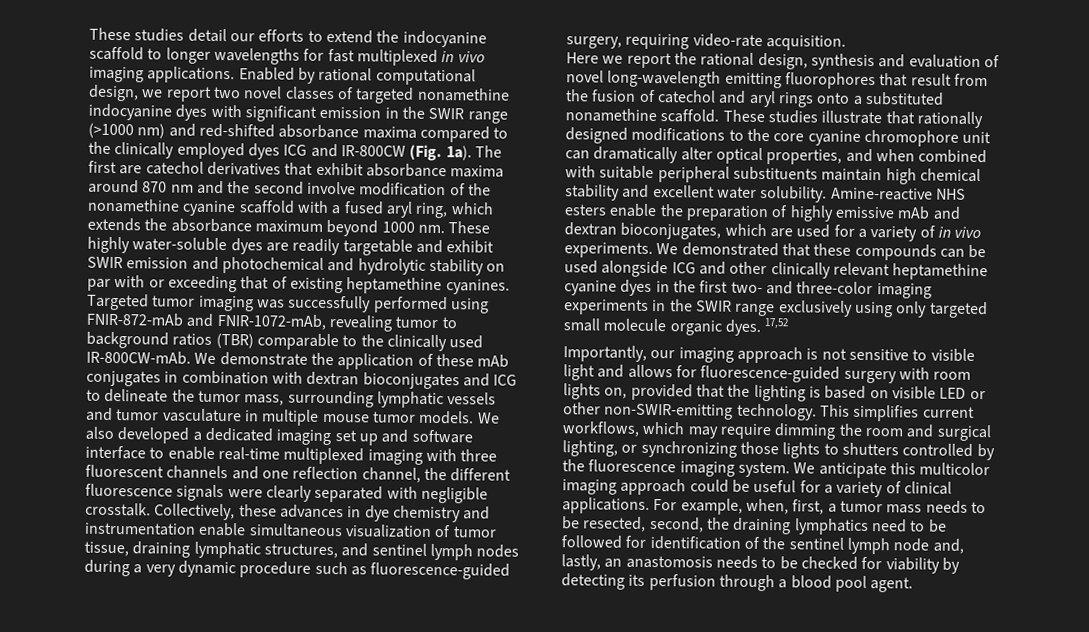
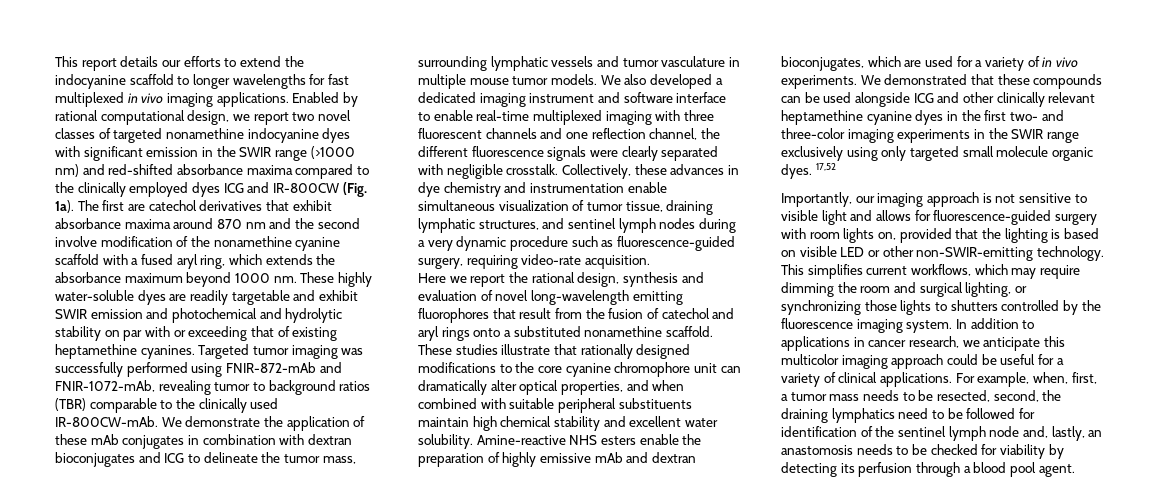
- These studies detail our efforts to extend the indocyanine scaffold to longer wavelengths for fast multiplexed in vivo imaging applications.
+ This report details our efforts to extend the indocyanine scaffold to longer wavelengths for fast multiplexed in vivo imaging applications.
- We also developed a dedicated imaging set up and software interface to enable real-time multiplexed imaging with three fluorescent channels and one reflection channel, the different fluorescence signals were clearly separated with negligible crosstalk.
+ We also developed a dedicated imaging instrument and software interface to enable real-time multiplexed imaging with three fluorescent channels and one reflection channel, the different fluorescence signals were clearly separated with negligible crosstalk.
- We anticipate this multicolor imaging approach could be useful for a variety of clinical applications.
+ In addition to applications in cancer research, we anticipate this multicolor imaging approach could be useful for a variety of clinical applications.

